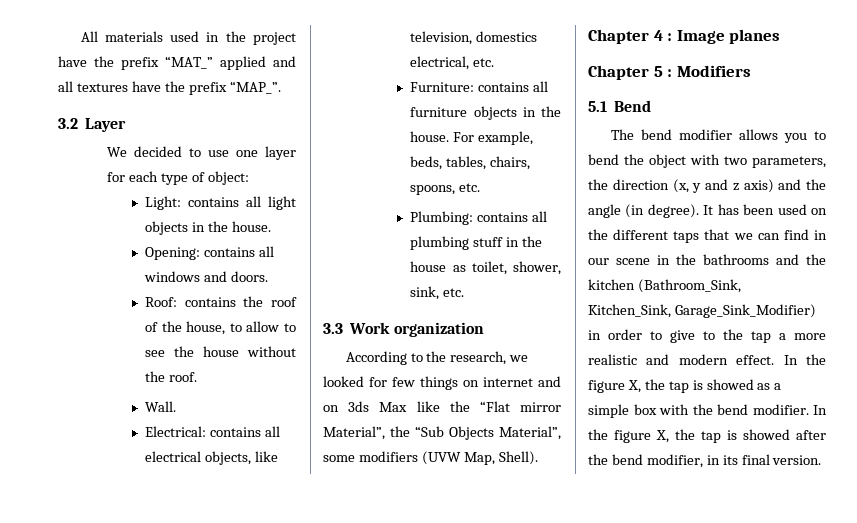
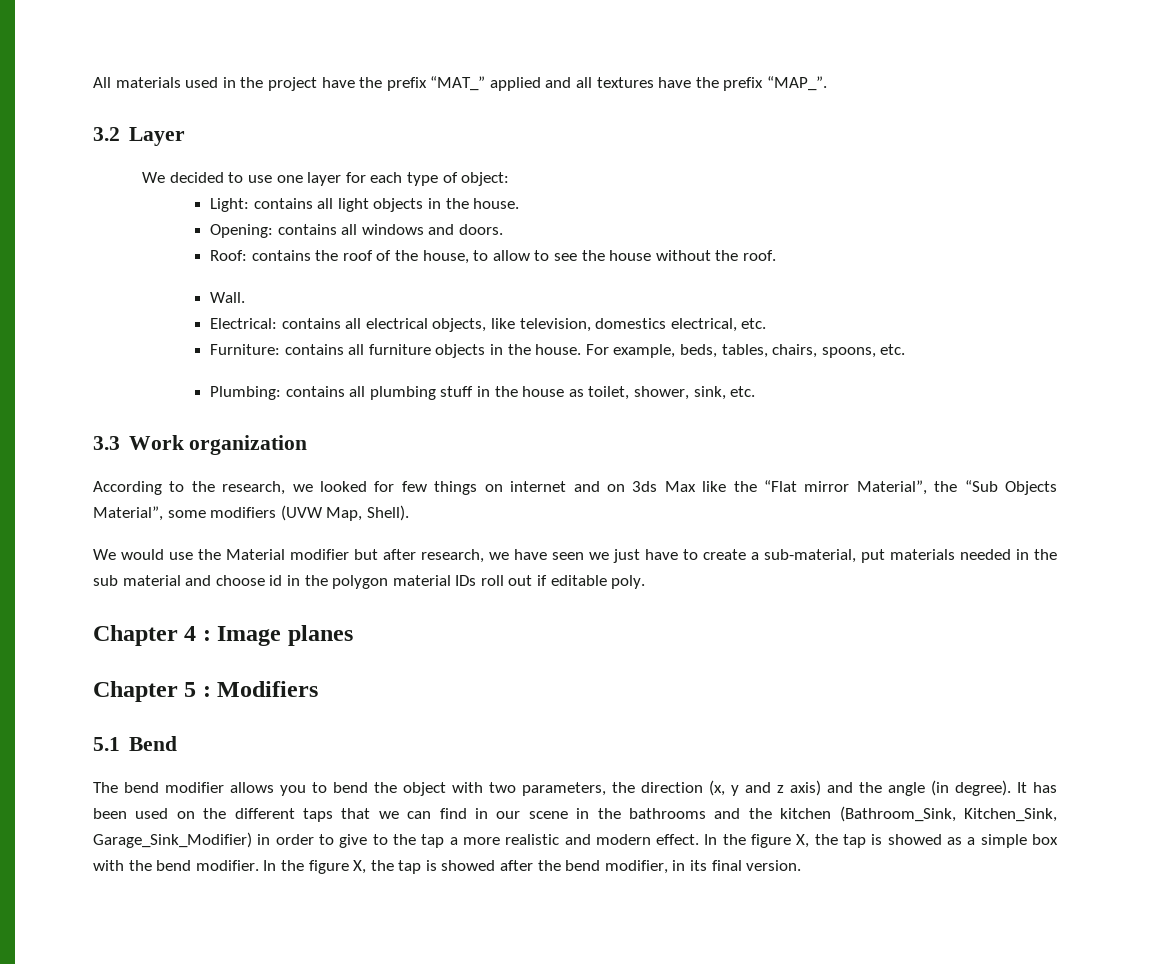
+ We would use the Material modifier but after research, we have seen we just have to create a sub-material, put materials needed in the sub material and choose id in the polygon material IDs roll out if editable poly.

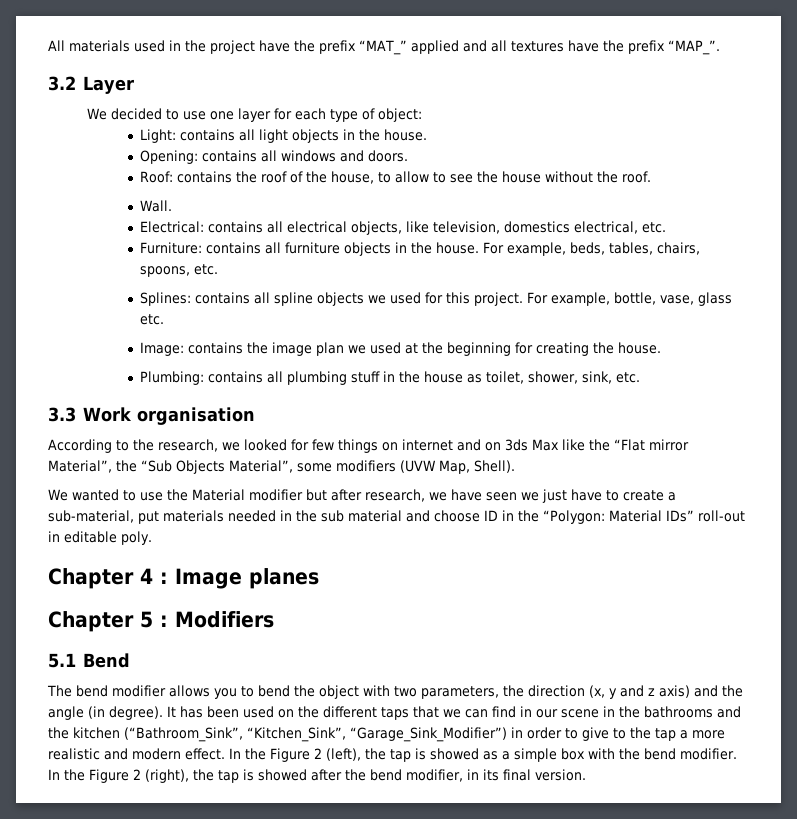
+ Splines: contains all spline objects we used for this project. For example, bottle, vase, glass etc.
+ Image: contains the image plan we used at the beginning for creating the house.
- 3.3 Work organization
+ 3.3 Work organisation
- We would use the Material modifier but after research, we have seen we just have to create a sub-material, put materials needed in the sub material and choose id in the polygon material IDs roll out if editable poly.
+ We wanted to use the Material modifier but after research, we have seen we just have to create a sub-material, put materials needed in the sub material and choose ID in the “Polygon: Material IDs” roll-out in editable poly.
- It has been used on the different taps that we can find in our scene in the bathrooms and the kitchen (Bathroom_Sink, Kitchen_Sink, Garage_Sink_Modifier) in order to give to the tap a more realistic and modern effect.
+ It has been used on the different taps that we can find in our scene in the bathrooms and the kitchen (“Bathroom_Sink”, “Kitchen_Sink”, “Garage_Sink_Modifier”) in order to give to the tap a more realistic and modern effect.
- In the figure X, the tap is showed as a simple box with the bend modifier.
+ In the Figure 2 (left), the tap is showed as a simple box with the bend modifier.
- In the figure X, the tap is showed after the bend modifier, in its final version.
+ In the Figure 2 (right), the tap is showed after the bend modifier, in its final version.

